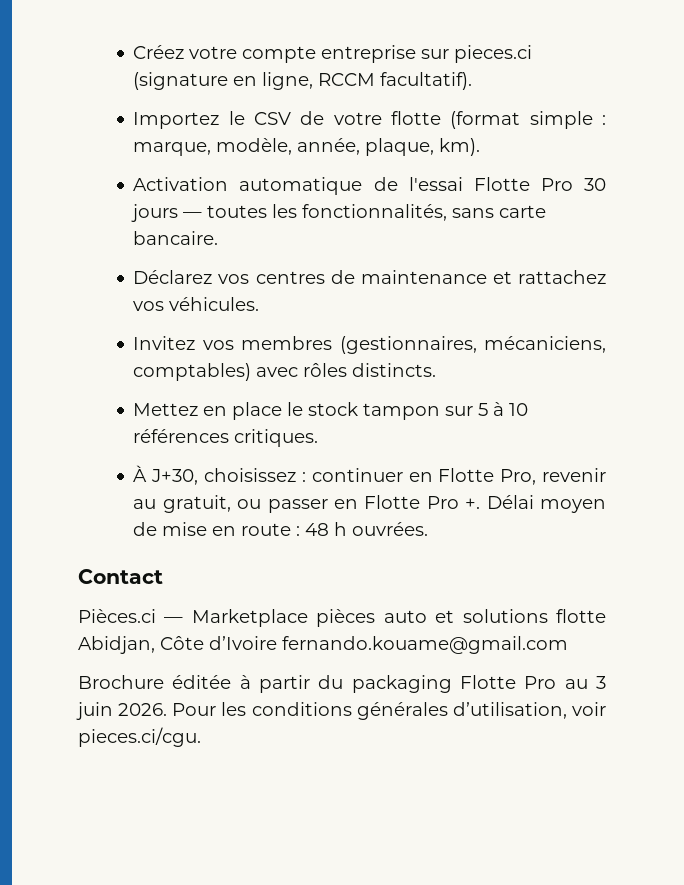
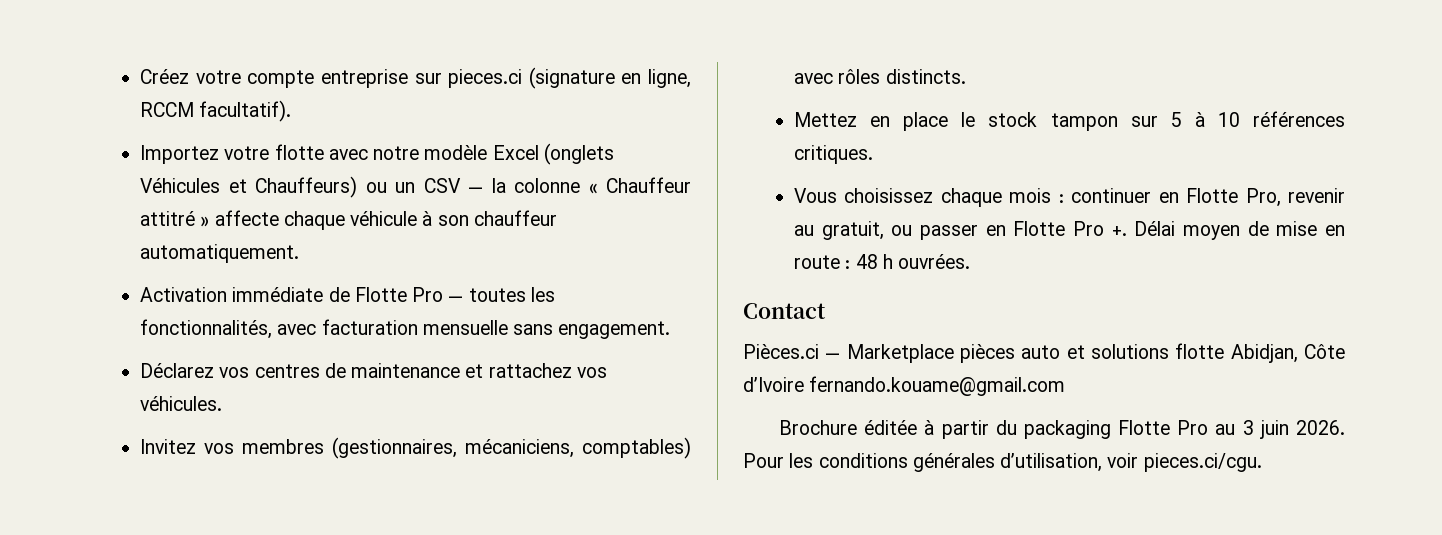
- Importez le CSV de votre flotte (format simple : marque, modèle, année, plaque, km).
- Activation automatique de l'essai Flotte Pro 30 jours — toutes les fonctionnalités, sans carte bancaire.
+ Importez votre flotte avec notre modèle Excel (onglets Véhicules et Chauffeurs) ou un CSV — la colonne « Chauffeur attitré » affecte chaque véhicule à son chauffeur automatiquement.
+ Activation immédiate de Flotte Pro — toutes les fonctionnalités, avec facturation mensuelle sans engagement.
- À J+30, choisissez : continuer en Flotte Pro, revenir au gratuit, ou passer en Flotte Pro +.
+ Vous choisissez chaque mois : continuer en Flotte Pro, revenir au gratuit, ou passer en Flotte Pro +.

